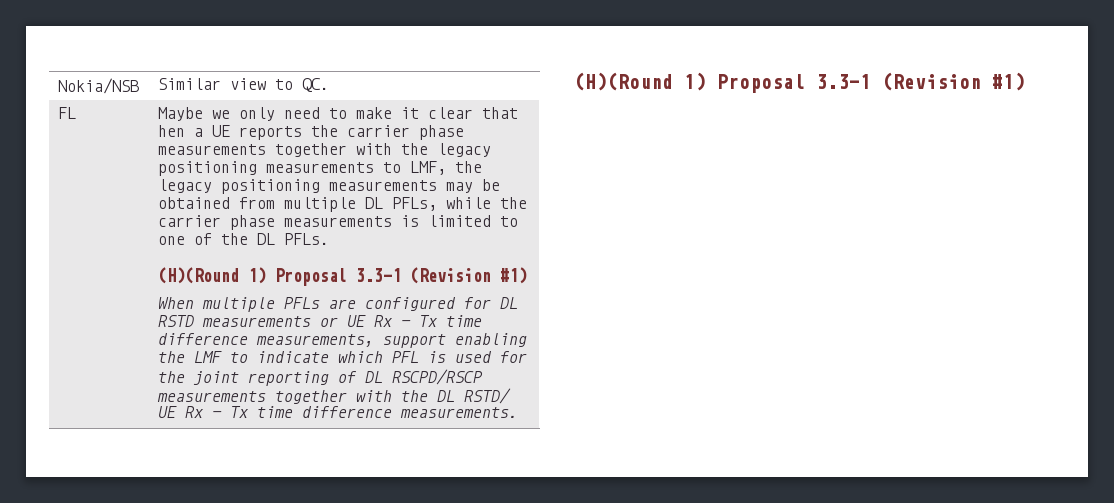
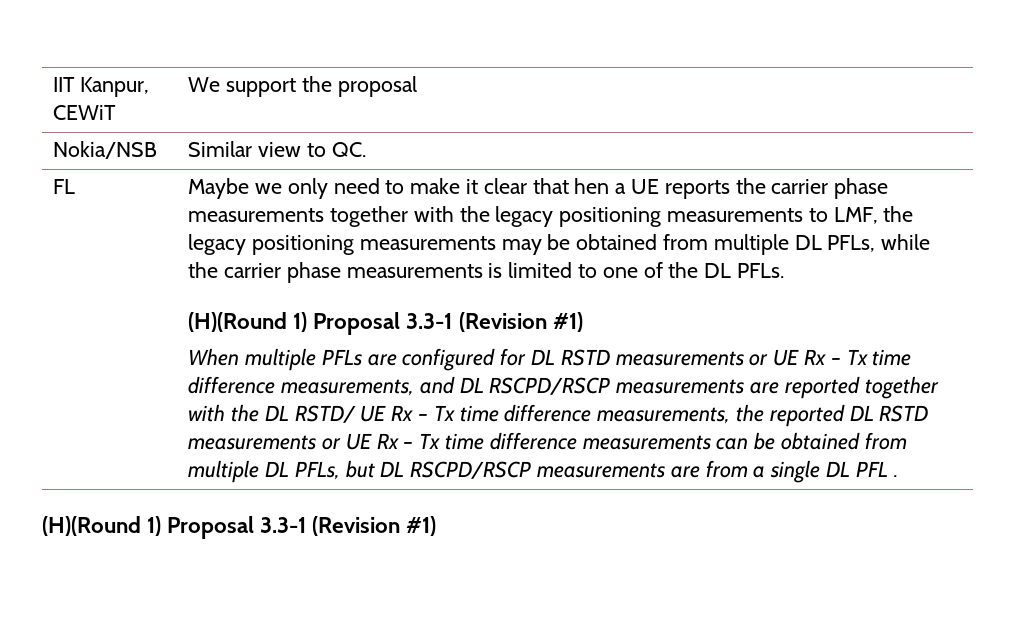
+ IIT Kanpur, CEWiT | We support the proposal
- When multiple PFLs are configured for DL RSTD measurements or UE Rx – Tx time difference measurements, support enabling the LMF to indicate which PFL is used for the joint reporting of DL RSCPD/RSCP measurements together with the DL RSTD/ UE Rx – Tx time difference measurements.
+ When multiple PFLs are configured for DL RSTD measurements or UE Rx – Tx time difference measurements, and DL RSCPD/RSCP measurements are reported together with the DL RSTD/ UE Rx – Tx time difference measurements, the reported DL RSTD measurements or UE Rx – Tx time difference measurements can be obtained from multiple DL PFLs, but DL RSCPD/RSCP measurements are from a single DL PFL .

